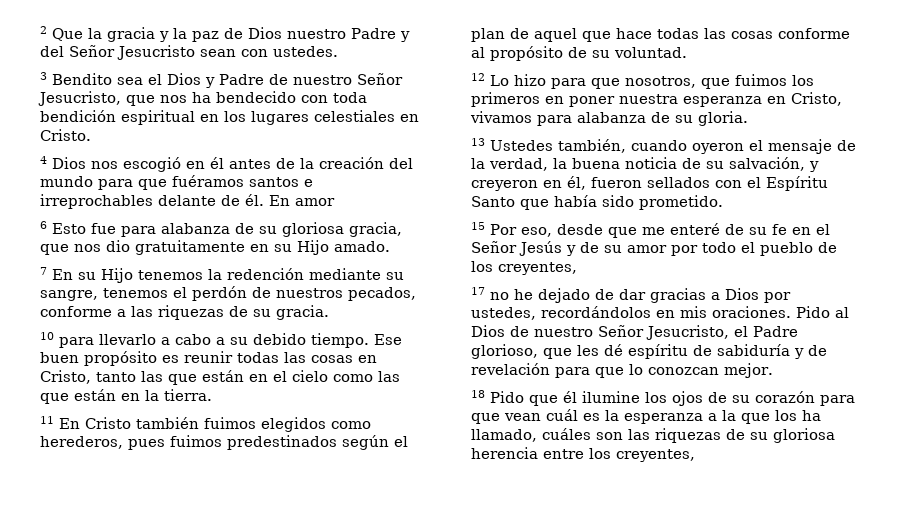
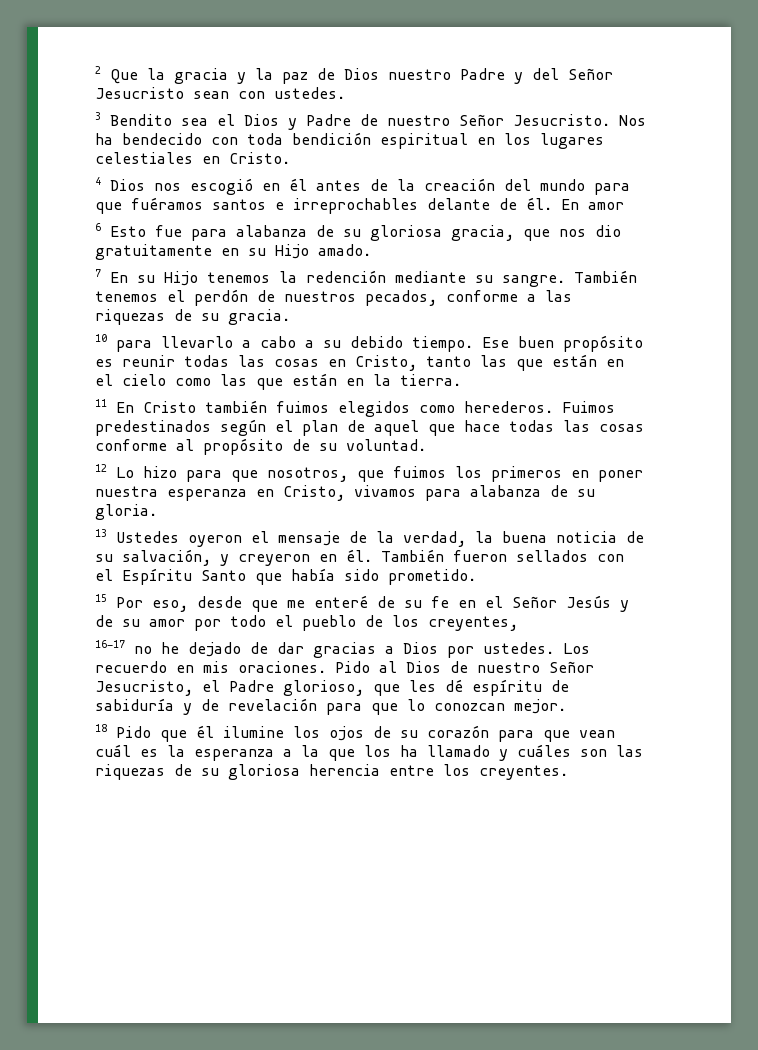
- 3 Bendito sea el Dios y Padre de nuestro Señor Jesucristo, que nos ha bendecido con toda bendición espiritual en los lugares celestiales en Cristo.
+ 3 Bendito sea el Dios y Padre de nuestro Señor Jesucristo. Nos ha bendecido con toda bendición espiritual en los lugares celestiales en Cristo.
- 7 En su Hijo tenemos la redención mediante su sangre, tenemos el perdón de nuestros pecados, conforme a las riquezas de su gracia.
+ 7 En su Hijo tenemos la redención mediante su sangre. También tenemos el perdón de nuestros pecados, conforme a las riquezas de su gracia.
- 11 En Cristo también fuimos elegidos como herederos, pues fuimos predestinados según el plan de aquel que hace todas las cosas conforme al propósito de su voluntad.
+ 11 En Cristo también fuimos elegidos como herederos. Fuimos predestinados según el plan de aquel que hace todas las cosas conforme al propósito de su voluntad.
- 13 Ustedes también, cuando oyeron el mensaje de la verdad, la buena noticia de su salvación, y creyeron en él, fueron sellados con el Espíritu Santo que había sido prometido.
+ 13 Ustedes oyeron el mensaje de la verdad, la buena noticia de su salvación, y creyeron en él. También fueron sellados con el Espíritu Santo que había sido prometido.
- 17 no he dejado de dar gracias a Dios por ustedes, recordándolos en mis oraciones.
+ 16-17 no he dejado de dar gracias a Dios por ustedes. Los recuerdo en mis oraciones.
- 18 Pido que él ilumine los ojos de su corazón para que vean cuál es la esperanza a la que los ha llamado, cuáles son las riquezas de su gloriosa herencia entre los creyentes,
+ 18 Pido que él ilumine los ojos de su corazón para que vean cuál es la esperanza a la que los ha llamado y cuáles son las riquezas de su gloriosa herencia entre los creyentes.

